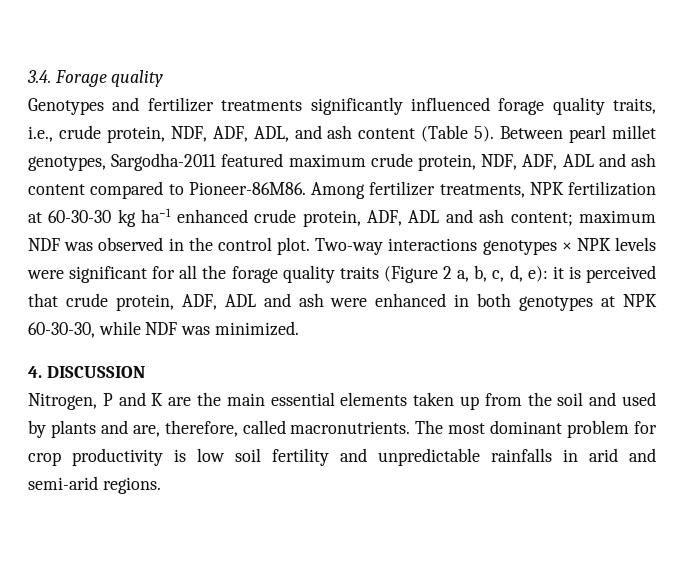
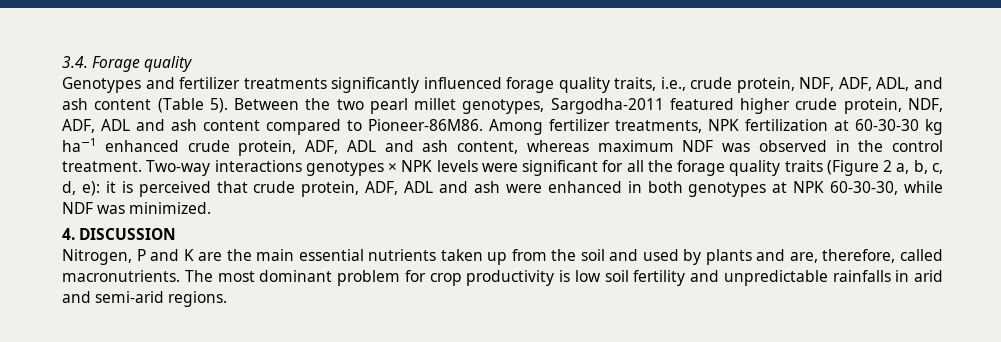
- Between pearl millet genotypes, Sargodha-2011 featured maximum crude protein, NDF, ADF, ADL and ash content compared to Pioneer-86M86.
+ Between the two pearl millet genotypes, Sargodha-2011 featured higher crude protein, NDF, ADF, ADL and ash content compared to Pioneer-86M86.
- Among fertilizer treatments, NPK fertilization at 60-30-30 kg ha−1 enhanced crude protein, ADF, ADL and ash content; maximum NDF was observed in the control plot.
+ Among fertilizer treatments, NPK fertilization at 60-30-30 kg ha−1 enhanced crude protein, ADF, ADL and ash content, whereas maximum NDF was observed in the control treatment.
- Nitrogen, P and K are the main essential elements taken up from the soil and used by plants and are, therefore, called macronutrients.
+ Nitrogen, P and K are the main essential nutrients taken up from the soil and used by plants and are, therefore, called macronutrients.

